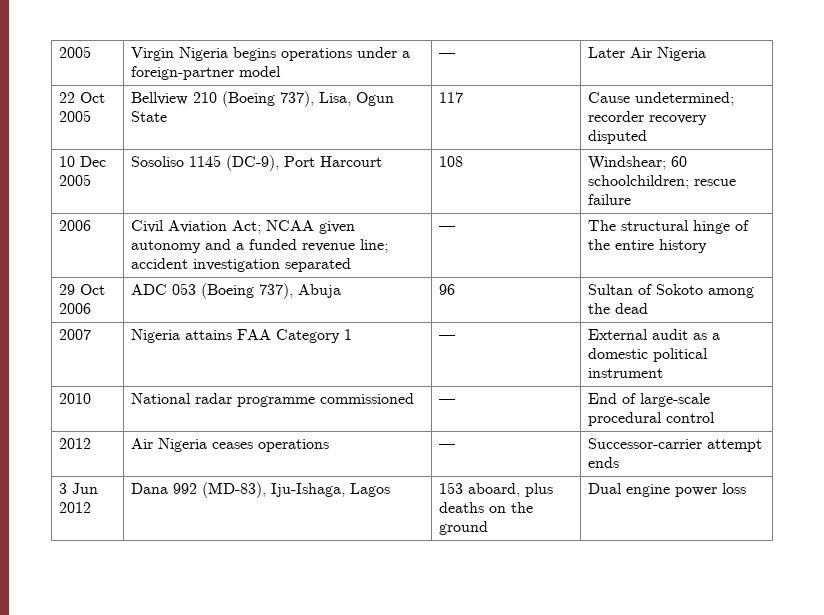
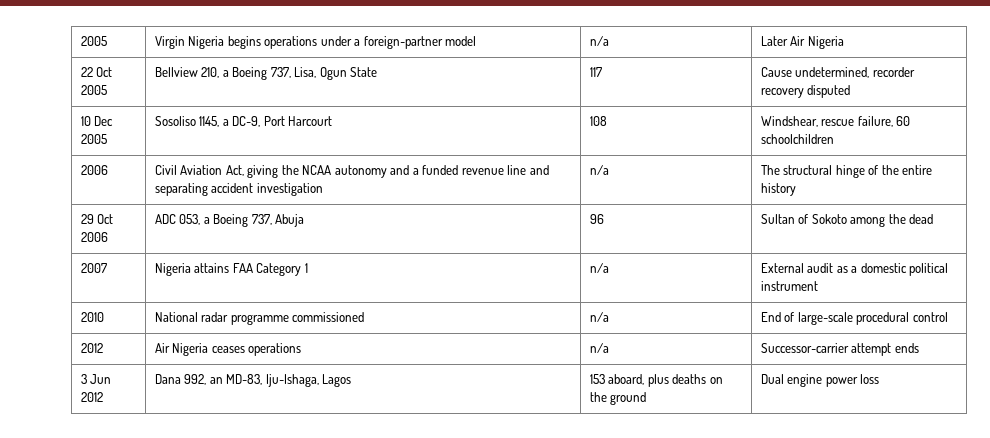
- 2005 | Virgin Nigeria begins operations under a foreign-partner model | — | Later Air Nigeria
+ 2005 | Virgin Nigeria begins operations under a foreign-partner model | n/a | Later Air Nigeria
- 22 Oct 2005 | Bellview 210 (Boeing 737), Lisa, Ogun State | 117 | Cause undetermined; recorder recovery disputed
+ 22 Oct 2005 | Bellview 210, a Boeing 737, Lisa, Ogun State | 117 | Cause undetermined, recorder recovery disputed
- 10 Dec 2005 | Sosoliso 1145 (DC-9), Port Harcourt | 108 | Windshear; 60 schoolchildren; rescue failure
+ 10 Dec 2005 | Sosoliso 1145, a DC-9, Port Harcourt | 108 | Windshear, rescue failure, 60 schoolchildren
- 2006 | Civil Aviation Act; NCAA given autonomy and a funded revenue line; accident investigation separated | — | The structural hinge of the entire history
+ 2006 | Civil Aviation Act, giving the NCAA autonomy and a funded revenue line and separating accident investigation | n/a | The structural hinge of the entire history
- 29 Oct 2006 | ADC 053 (Boeing 737), Abuja | 96 | Sultan of Sokoto among the dead
+ 29 Oct 2006 | ADC 053, a Boeing 737, Abuja | 96 | Sultan of Sokoto among the dead
- 2007 | Nigeria attains FAA Category 1 | — | External audit as a domestic political instrument
+ 2007 | Nigeria attains FAA Category 1 | n/a | External audit as a domestic political instrument
- 2010 | National radar programme commissioned | — | End of large-scale procedural control
+ 2010 | National radar programme commissioned | n/a | End of large-scale procedural control
- 2012 | Air Nigeria ceases operations | — | Successor-carrier attempt ends
+ 2012 | Air Nigeria ceases operations | n/a | Successor-carrier attempt ends
- 3 Jun 2012 | Dana 992 (MD-83), Iju-Ishaga, Lagos | 153 aboard, plus deaths on the ground | Dual engine power loss
+ 3 Jun 2012 | Dana 992, an MD-83, Iju-Ishaga, Lagos | 153 aboard, plus deaths on the ground | Dual engine power loss

